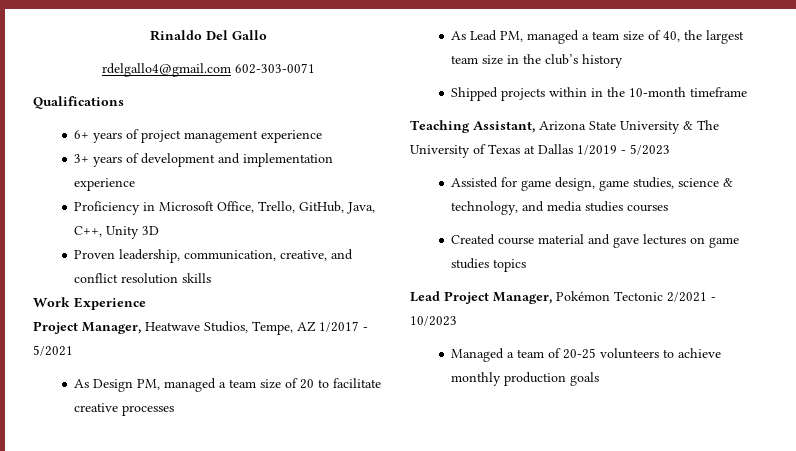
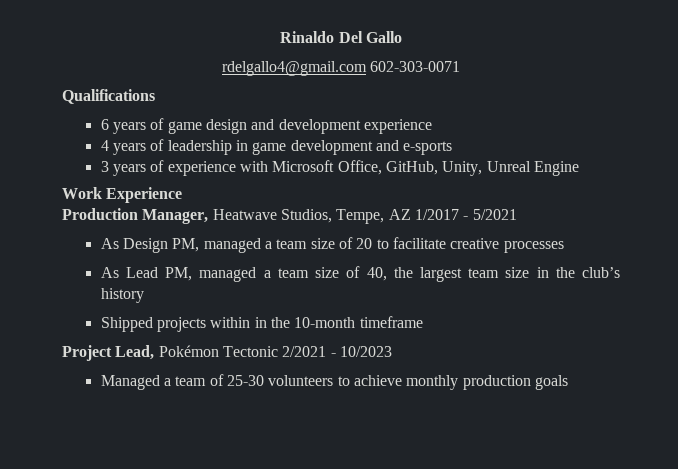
- 6+ years of project management experience
- 3+ years of development and implementation experience
- Proficiency in Microsoft Office, Trello, GitHub, Java, C++, Unity 3D
- Proven leadership, communication, creative, and conflict resolution skills
+ 6 years of game design and development experience
+ 4 years of leadership in game development and e-sports
+ 3 years of experience with Microsoft Office, GitHub, Unity, Unreal Engine
- Project Manager, Heatwave Studios, Tempe, AZ 1/2017 - 5/2021
+ Production Manager, Heatwave Studios, Tempe, AZ 1/2017 - 5/2021
- Teaching Assistant, Arizona State University & The University of Texas at Dallas 1/2019 - 5/2023
- Assisted for game design, game studies, science & technology, and media studies courses
- Created course material and gave lectures on game studies topics
- Lead Project Manager, Pokémon Tectonic 2/2021 - 10/2023
+ Project Lead, Pokémon Tectonic 2/2021 - 10/2023
- Managed a team of 20-25 volunteers to achieve monthly production goals
+ Managed a team of 25-30 volunteers to achieve monthly production goals

